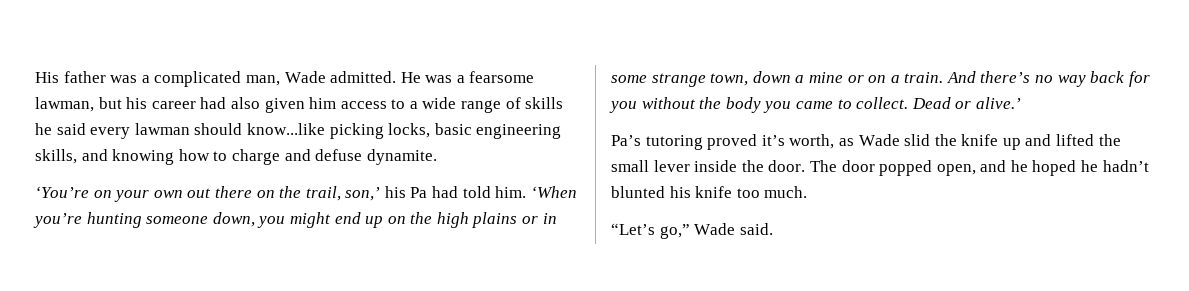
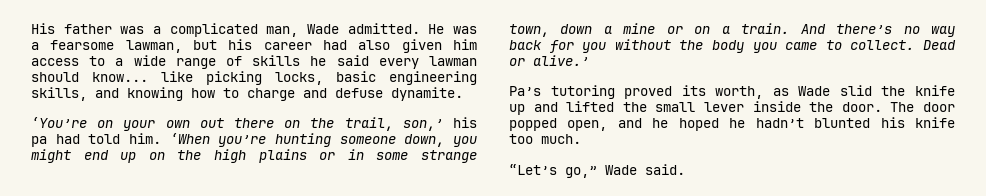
- He was a fearsome lawman, but his career had also given him access to a wide range of skills he said every lawman should know...like picking locks, basic engineering skills, and knowing how to charge and defuse dynamite.
+ He was a fearsome lawman, but his career had also given him access to a wide range of skills he said every lawman should know... like picking locks, basic engineering skills, and knowing how to charge and defuse dynamite.
- ‘You’re on your own out there on the trail, son,’ his Pa had told him.
+ ‘You’re on your own out there on the trail, son,’ his pa had told him.
- Pa’s tutoring proved it’s worth, as Wade slid the knife up and lifted the small lever inside the door.
+ Pa’s tutoring proved its worth, as Wade slid the knife up and lifted the small lever inside the door.

